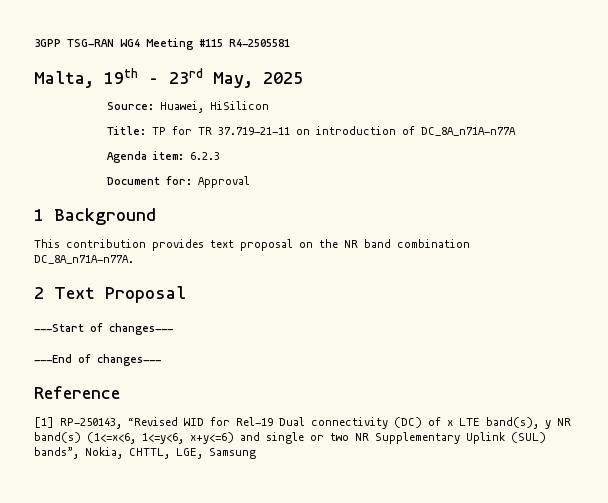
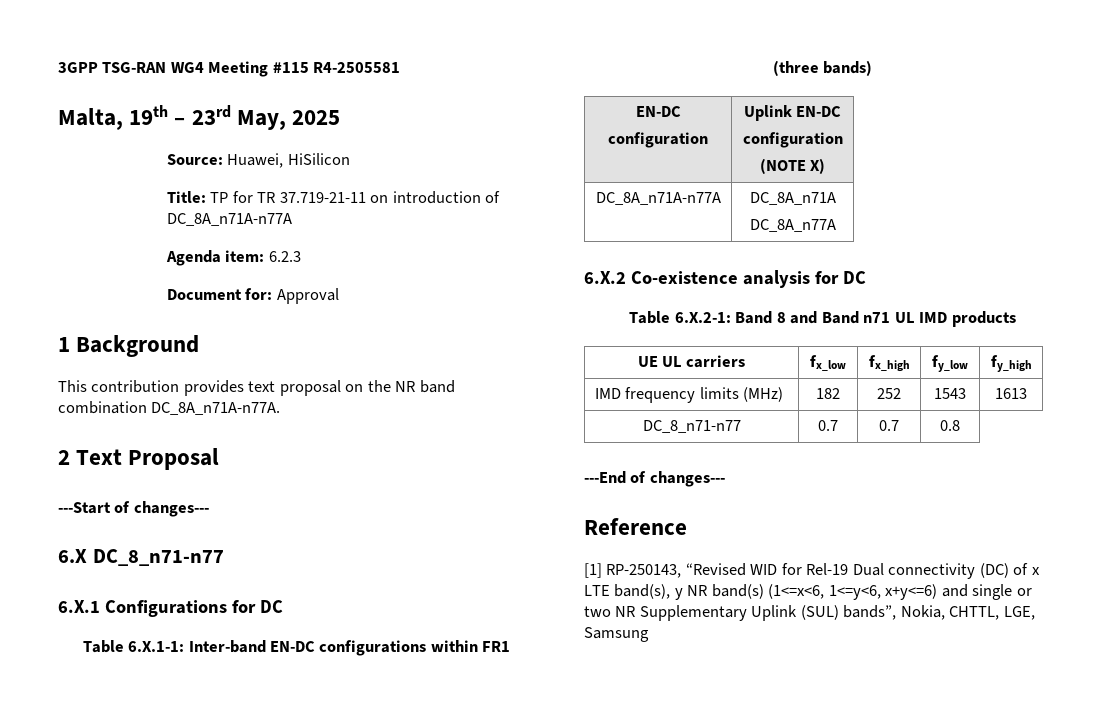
+ 6.X DC_8_n71-n77
+ 6.X.1 Configurations for DC
+ Table 6.X.1-1: Inter-band EN-DC configurations within FR1 (three bands)
+ EN-DC
+ configuration | Uplink EN-DC
+ configuration
+ (NOTE X)
+ DC_8A_n71A-n77A | DC_8A_n71A
+ DC_8A_n77A
+ 6.X.2 Co-existence analysis for DC
+ Table 6.X.2-1: Band 8 and Band n71 UL IMD products
+ UE UL carriers | fx_low | fx_high | fy_low | fy_high
+ IMD frequency limits (MHz) | 182 | 252 | 1543 | 1613
+ DC_8_n71-n77 | 0.7 | 0.7 | 0.8

